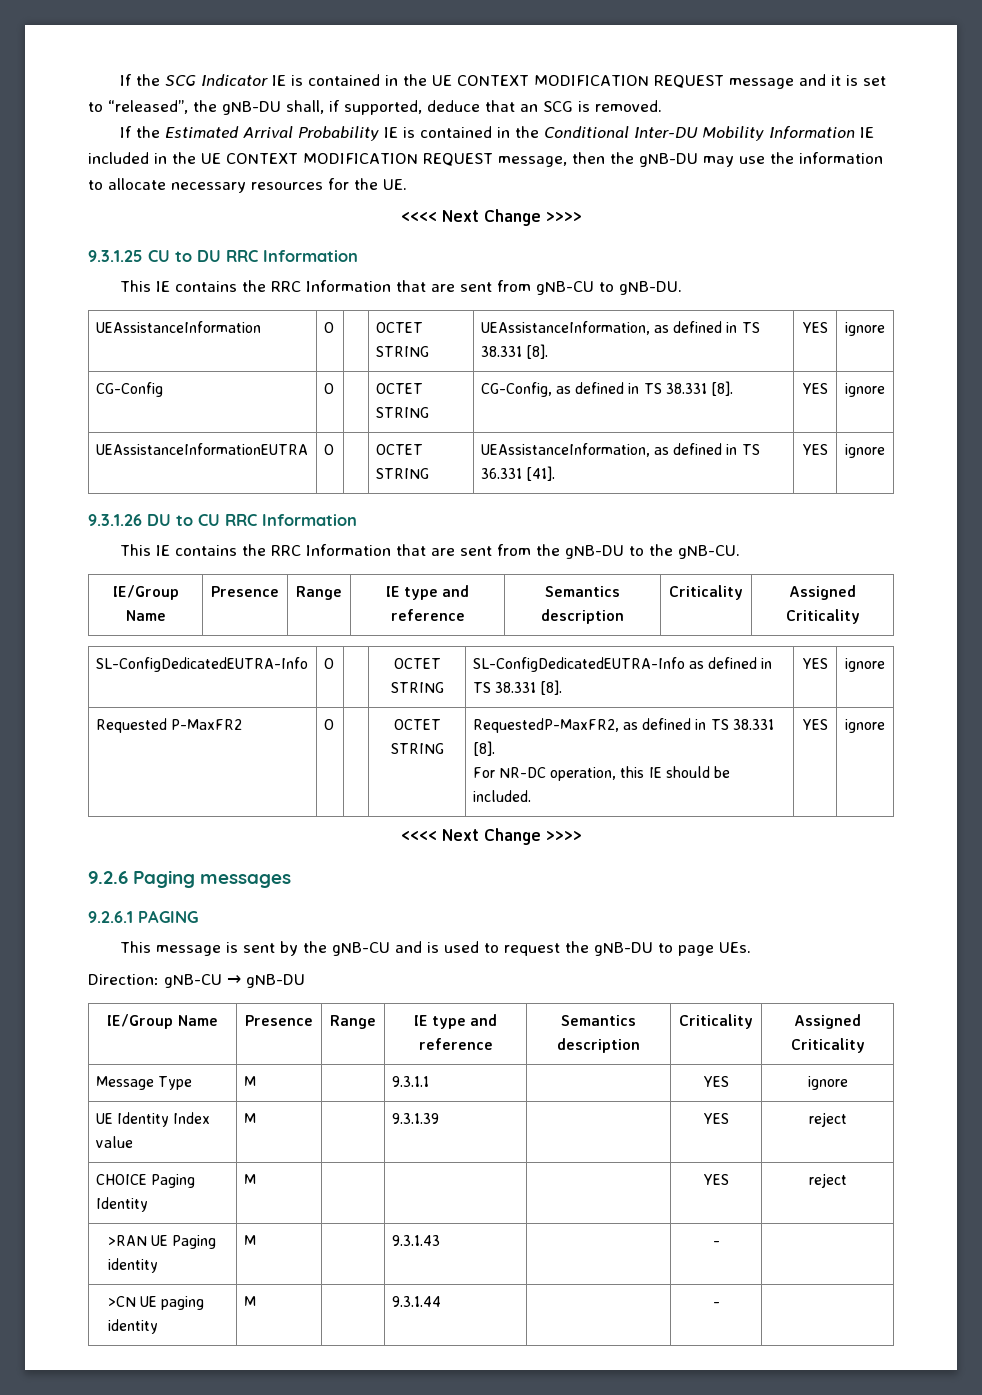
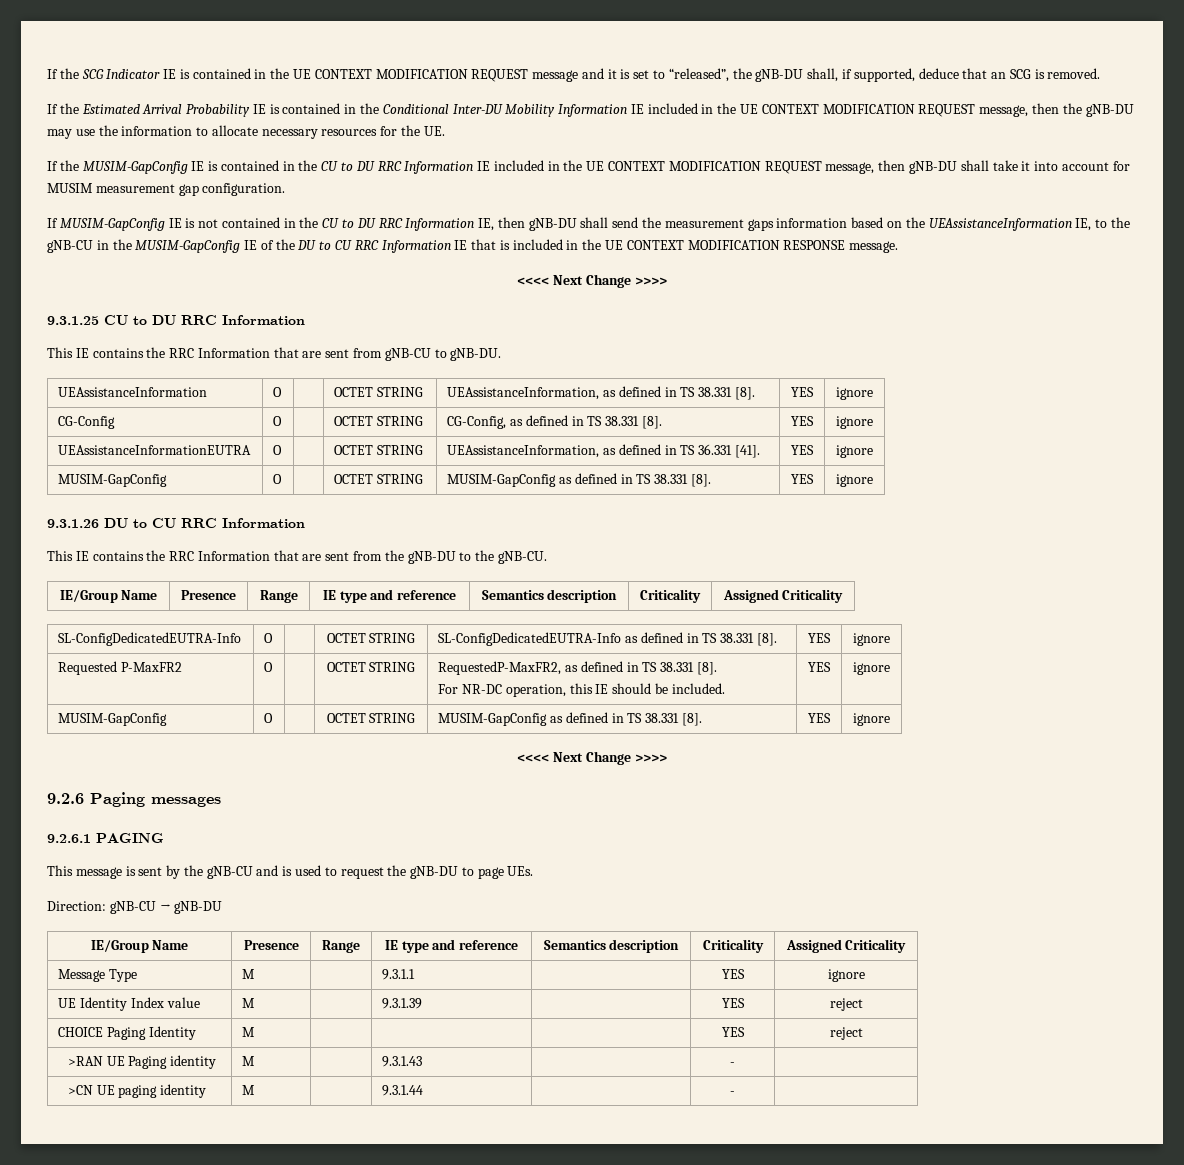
+ If the MUSIM-GapConfig IE is contained in the CU to DU RRC Information IE included in the UE CONTEXT MODIFICATION REQUEST message, then gNB-DU shall take it into account for MUSIM measurement gap configuration.
+ If MUSIM-GapConfig IE is not contained in the CU to DU RRC Information IE, then gNB-DU shall send the measurement gaps information based on the UEAssistanceInformation IE, to the gNB-CU in the MUSIM-GapConfig IE of the DU to CU RRC Information IE that is included in the UE CONTEXT MODIFICATION RESPONSE message.
  UEAssistanceInformationEUTRA | O | | OCTET STRING | UEAssistanceInformation, as defined in TS 36.331 [41]. | YES | ignore
+ MUSIM-GapConfig | O | | OCTET STRING | MUSIM-GapConfig as defined in TS 38.331 [8]. | YES | ignore
  Requested P-MaxFR2 | O | | OCTET STRING | RequestedP-MaxFR2, as defined in TS 38.331 [8].
  For NR-DC operation, this IE should be included. | YES | ignore
+ MUSIM-GapConfig | O | | OCTET STRING | MUSIM-GapConfig as defined in TS 38.331 [8]. | YES | ignore

